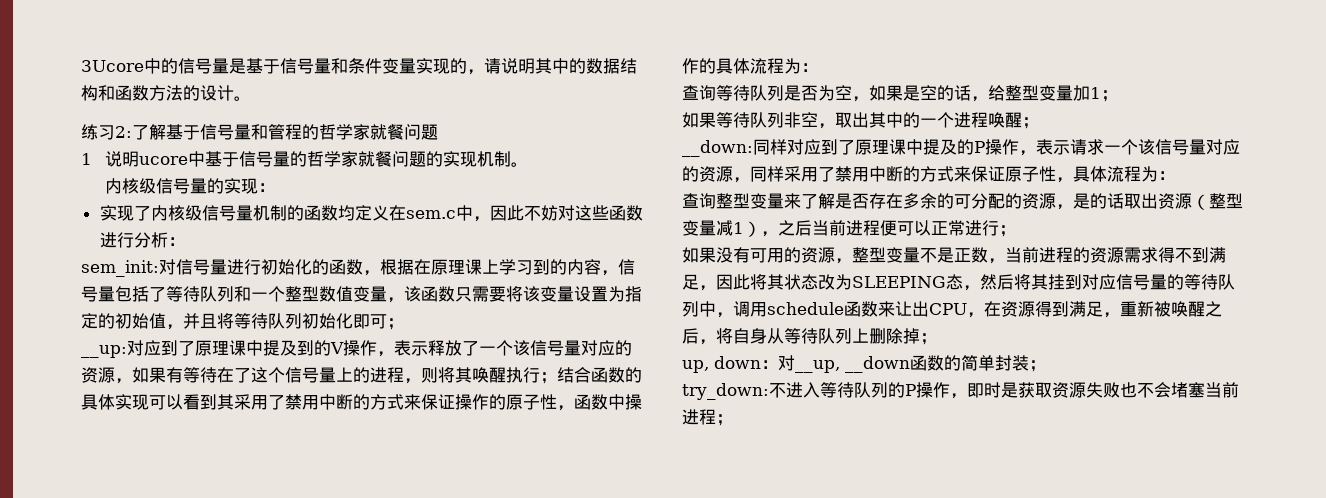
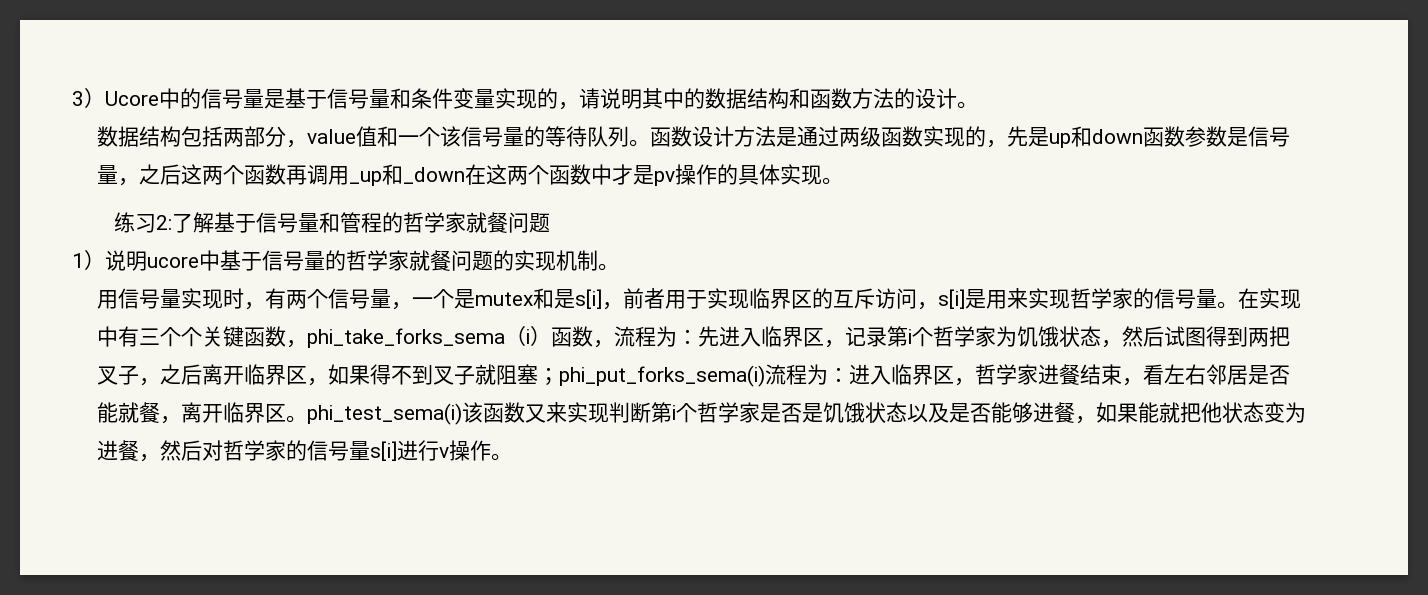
- 3Ucore中的信号量是基于信号量和条件变量实现的，请说明其中的数据结构和函数方法的设计。
+ 3）Ucore中的信号量是基于信号量和条件变量实现的，请说明其中的数据结构和函数方法的设计。
+ 数据结构包括两部分，value值和一个该信号量的等待队列。函数设计方法是通过两级函数实现的，先是up和down函数参数是信号量，之后这两个函数再调用_up和_down在这两个函数中才是pv操作的具体实现。
- 1说明ucore中基于信号量的哲学家就餐问题的实现机制。
+ 1）说明ucore中基于信号量的哲学家就餐问题的实现机制。
- 内核级信号量的实现：
- 实现了内核级信号量机制的函数均定义在sem.c中，因此不妨对这些函数进行分析：
- sem_init:对信号量进行初始化的函数，根据在原理课上学习到的内容，信号量包括了等待队列和一个整型数值变量，该函数只需要将该变量设置为指定的初始值，并且将等待队列初始化即可；
- __up:对应到了原理课中提及到的V操作，表示释放了一个该信号量对应的资源，如果有等待在了这个信号量上的进程，则将其唤醒执行；结合函数的具体实现可以看到其采用了禁用中断的方式来保证操作的原子性，函数中操作的具体流程为：
- 查询等待队列是否为空，如果是空的话，给整型变量加1；
- 如果等待队列非空，取出其中的一个进程唤醒；
- __down:同样对应到了原理课中提及的P操作，表示请求一个该信号量对应的资源，同样采用了禁用中断的方式来保证原子性，具体流程为：
- 查询整型变量来了解是否存在多余的可分配的资源，是的话取出资源（整型变量减1），之后当前进程便可以正常进行；
- 如果没有可用的资源，整型变量不是正数，当前进程的资源需求得不到满足，因此将其状态改为SLEEPING态，然后将其挂到对应信号量的等待队列中，调用schedule函数来让出CPU，在资源得到满足，重新被唤醒之后，将自身从等待队列上删除掉；
- up, down：对__up, __down函数的简单封装；
- try_down:不进入等待队列的P操作，即时是获取资源失败也不会堵塞当前进程；
+ 用信号量实现时，有两个信号量，一个是mutex和是s[i]，前者用于实现临界区的互斥访问，s[i]是用来实现哲学家的信号量。在实现中有三个个关键函数，phi_take_forks_sema（i）函数，流程为：先进入临界区，记录第i个哲学家为饥饿状态，然后试图得到两把叉子，之后离开临界区，如果得不到叉子就阻塞；phi_put_forks_sema(i)流程为：进入临界区，哲学家进餐结束，看左右邻居是否能就餐，离开临界区。phi_test_sema(i)该函数又来实现判断第i个哲学家是否是饥饿状态以及是否能够进餐，如果能就把他状态变为进餐，然后对哲学家的信号量s[i]进行v操作。

